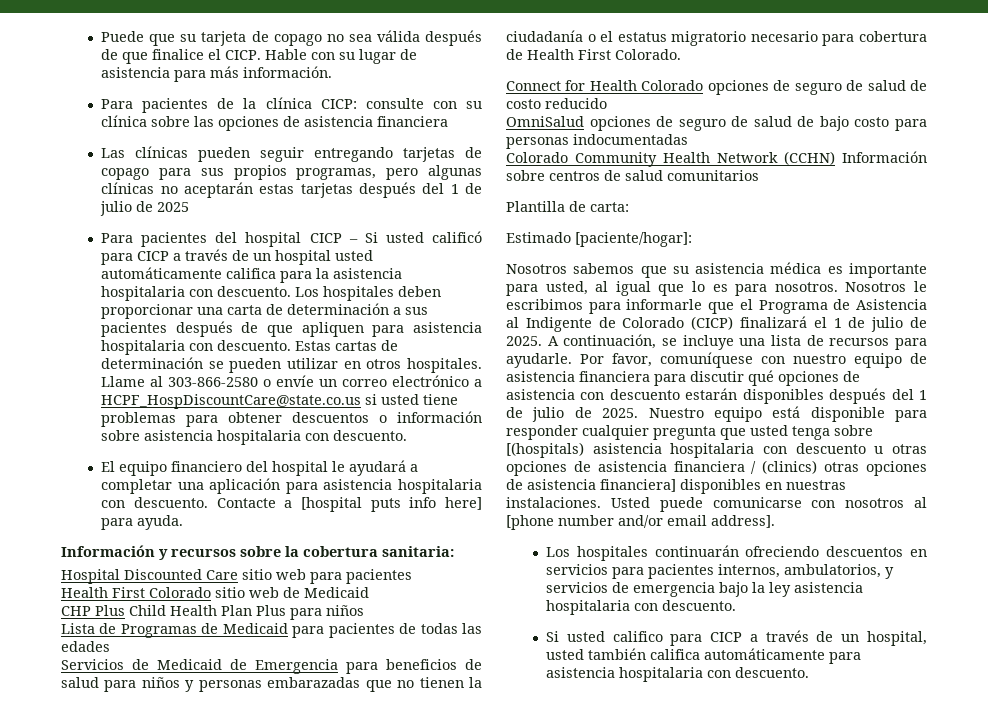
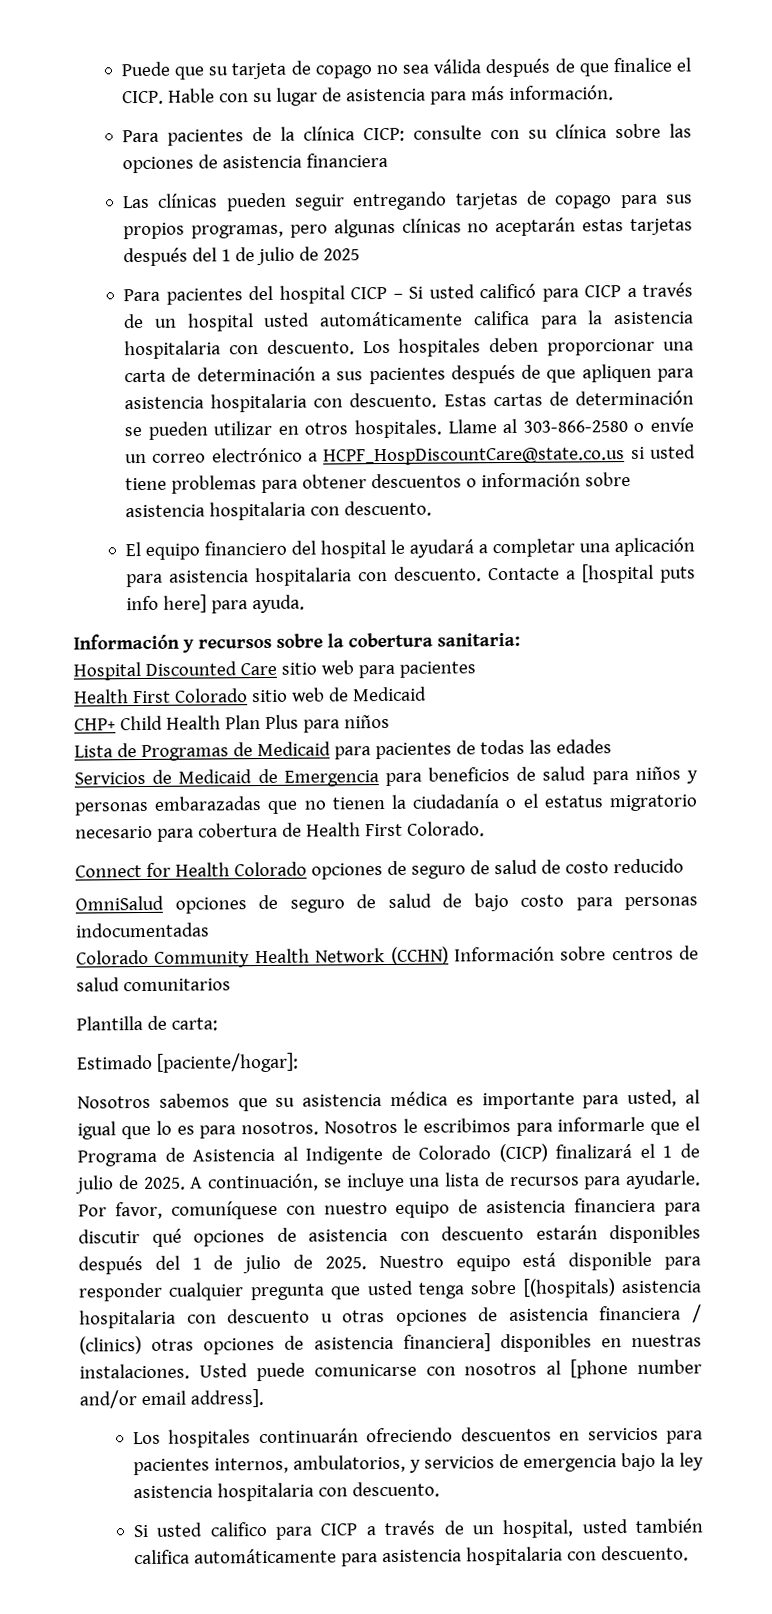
- CHP Plus Child Health Plan Plus para niños
+ CHP+ Child Health Plan Plus para niños

